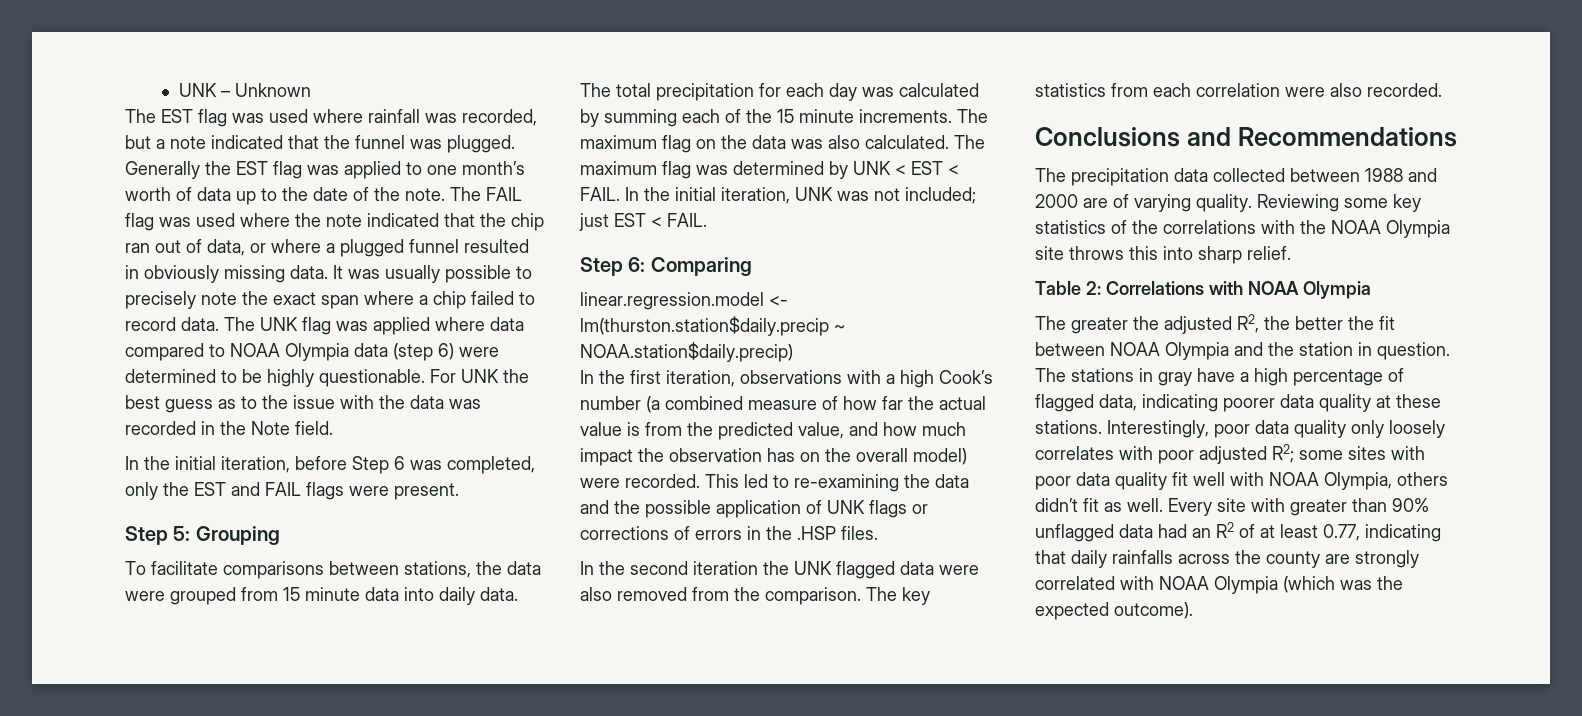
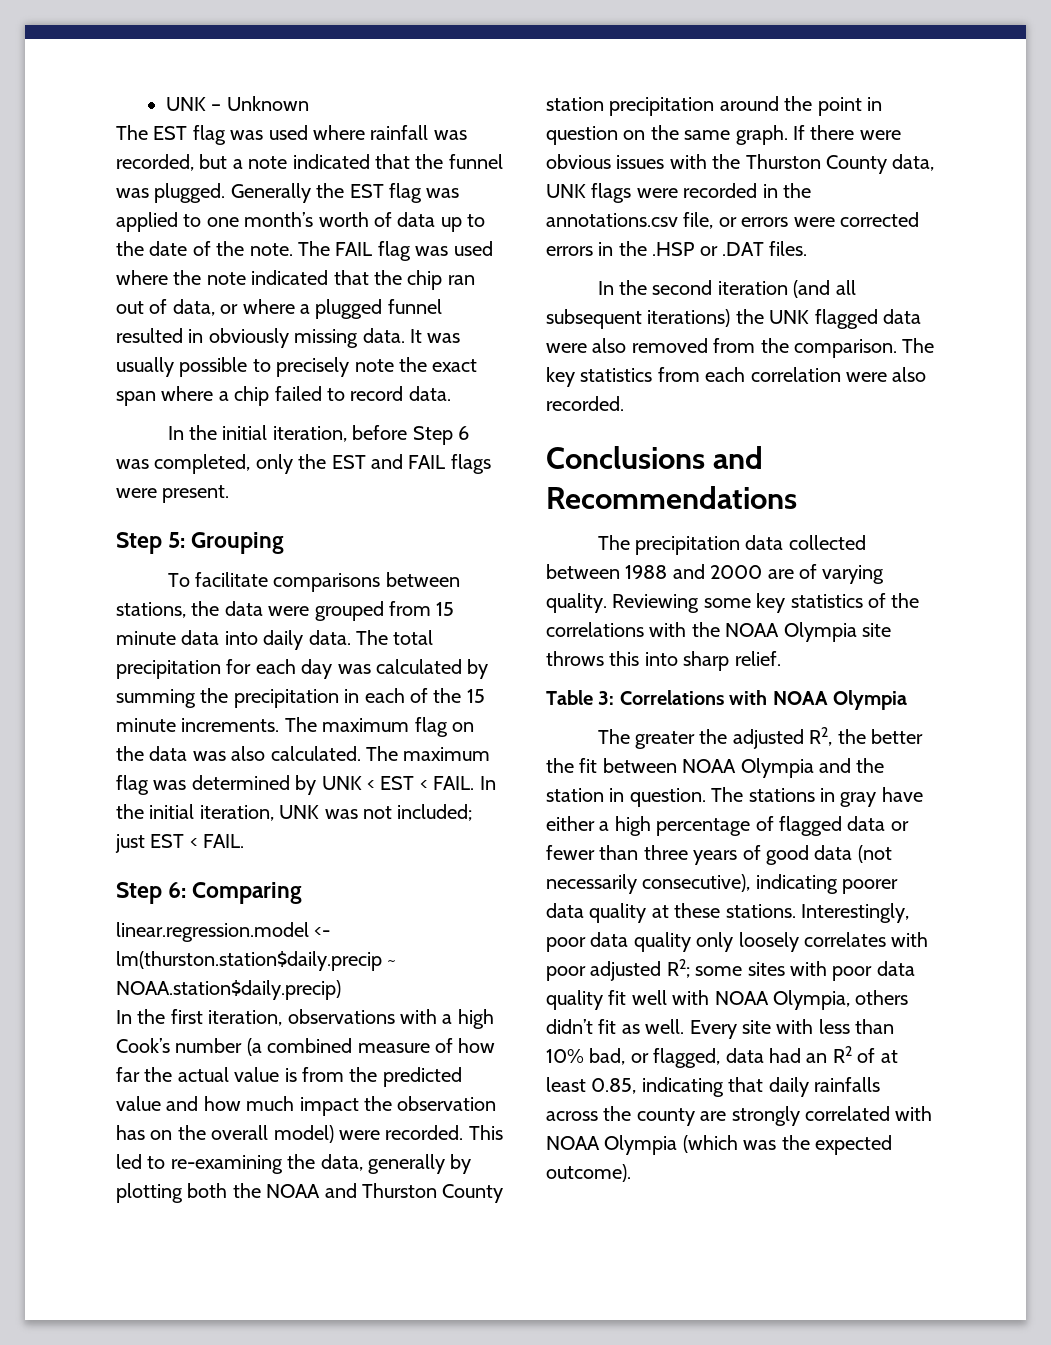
- The UNK flag was applied where data compared to NOAA Olympia data (step 6) were determined to be highly questionable. For UNK the best guess as to the issue with the data was recorded in the Note field.
- The total precipitation for each day was calculated by summing each of the 15 minute increments.
+ The total precipitation for each day was calculated by summing the precipitation in each of the 15 minute increments.
- In the first iteration, observations with a high Cook’s number (a combined measure of how far the actual value is from the predicted value, and how much impact the observation has on the overall model) were recorded.
+ In the first iteration, observations with a high Cook’s number (a combined measure of how far the actual value is from the predicted value and how much impact the observation has on the overall model) were recorded.
- This led to re-examining the data and the possible application of UNK flags or corrections of errors in the .HSP files.
+ This led to re-examining the data, generally by plotting both the NOAA and Thurston County station precipitation around the point in question on the same graph. If there were obvious issues with the Thurston County data, UNK flags were recorded in the annotations.csv file, or errors were corrected errors in the .HSP or .DAT files.
- In the second iteration the UNK flagged data were also removed from the comparison.
+ In the second iteration (and all subsequent iterations) the UNK flagged data were also removed from the comparison.
- Table 2: Correlations with NOAA Olympia
+ Table 3: Correlations with NOAA Olympia
- The stations in gray have a high percentage of flagged data, indicating poorer data quality at these stations.
+ The stations in gray have either a high percentage of flagged data or fewer than three years of good data (not necessarily consecutive), indicating poorer data quality at these stations.
- Every site with greater than 90% unflagged data had an R2 of at least 0.77, indicating that daily rainfalls across the county are strongly correlated with NOAA Olympia (which was the expected outcome).
+ Every site with less than 10% bad, or flagged, data had an R2 of at least 0.85, indicating that daily rainfalls across the county are strongly correlated with NOAA Olympia (which was the expected outcome).

